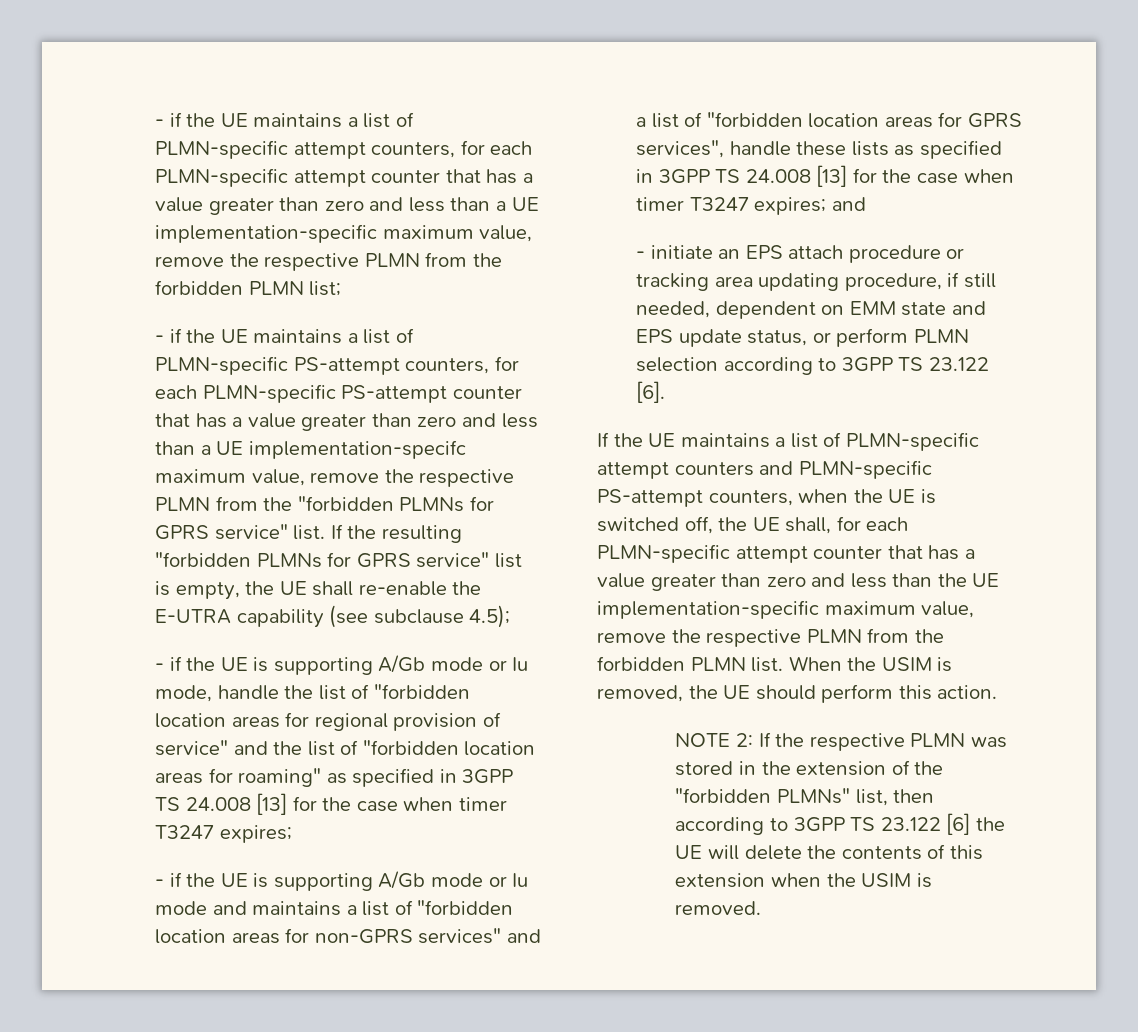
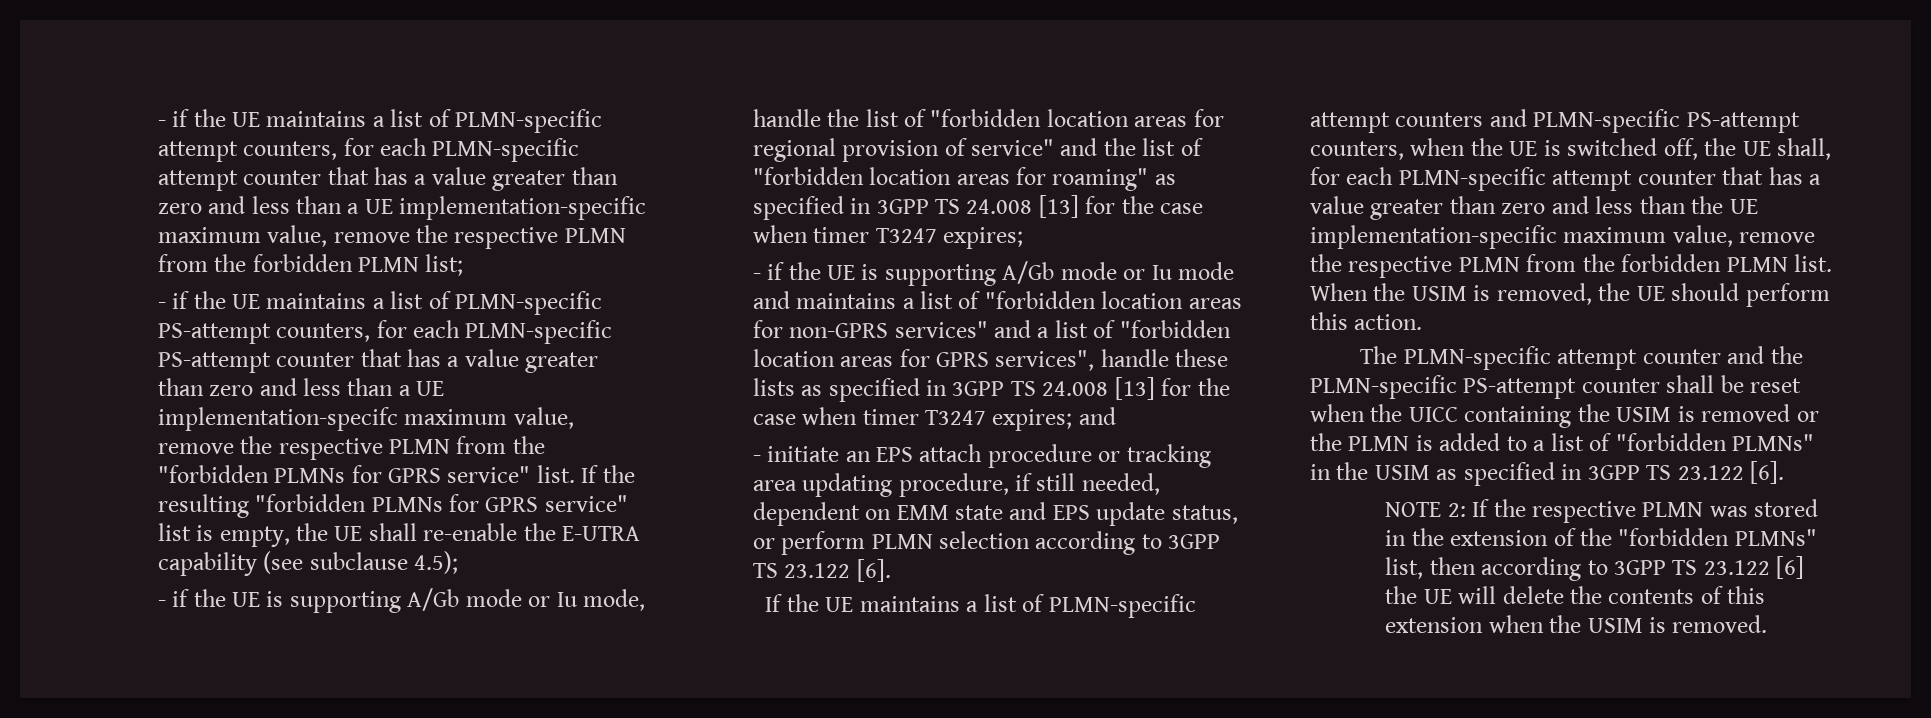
+ The PLMN-specific attempt counter and the PLMN-specific PS-attempt counter shall be reset when the UICC containing the USIM is removed or the PLMN is added to a list of "forbidden PLMNs" in the USIM as specified in 3GPP TS 23.122 [6].

